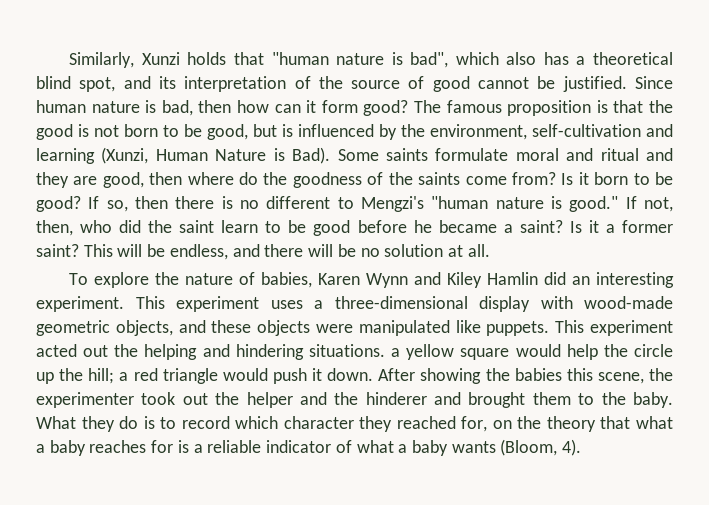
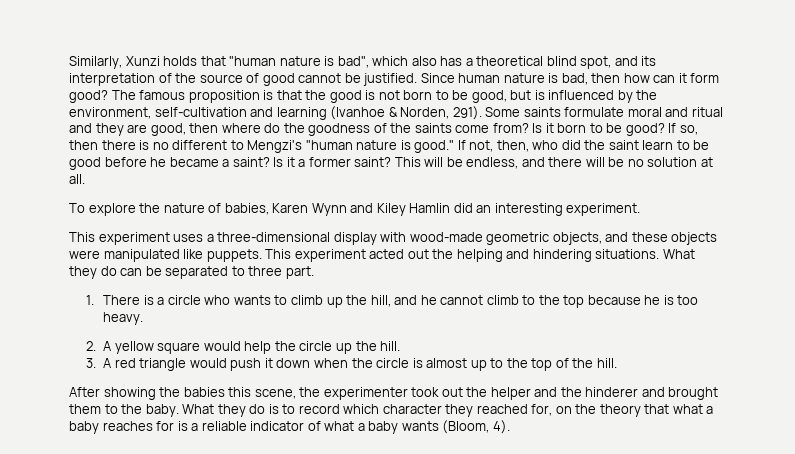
- The famous proposition is that the good is not born to be good, but is influenced by the environment, self-cultivation and learning (Xunzi, Human Nature is Bad).
+ The famous proposition is that the good is not born to be good, but is influenced by the environment, self-cultivation and learning (Ivanhoe & Norden, 291).
- To explore the nature of babies, Karen Wynn and Kiley Hamlin did an interesting experiment. This experiment uses a three-dimensional display with wood-made geometric objects, and these objects were manipulated like puppets.
+ To explore the nature of babies, Karen Wynn and Kiley Hamlin did an interesting experiment.
+ This experiment uses a three-dimensional display with wood-made geometric objects, and these objects were manipulated like puppets.
- This experiment acted out the helping and hindering situations. a yellow square would help the circle up the hill; a red triangle would push it down. After showing the babies this scene, the experimenter took out the helper and the hinderer and brought them to the baby.
+ This experiment acted out the helping and hindering situations. What they do can be separated to three part.
+ 1. There is a circle who wants to climb up the hill, and he cannot climb to the top because he is too heavy.
+ 2. A yellow square would help the circle up the hill.
+ 3. A red triangle would push it down when the circle is almost up to the top of the hill.
+ After showing the babies this scene, the experimenter took out the helper and the hinderer and brought them to the baby.

